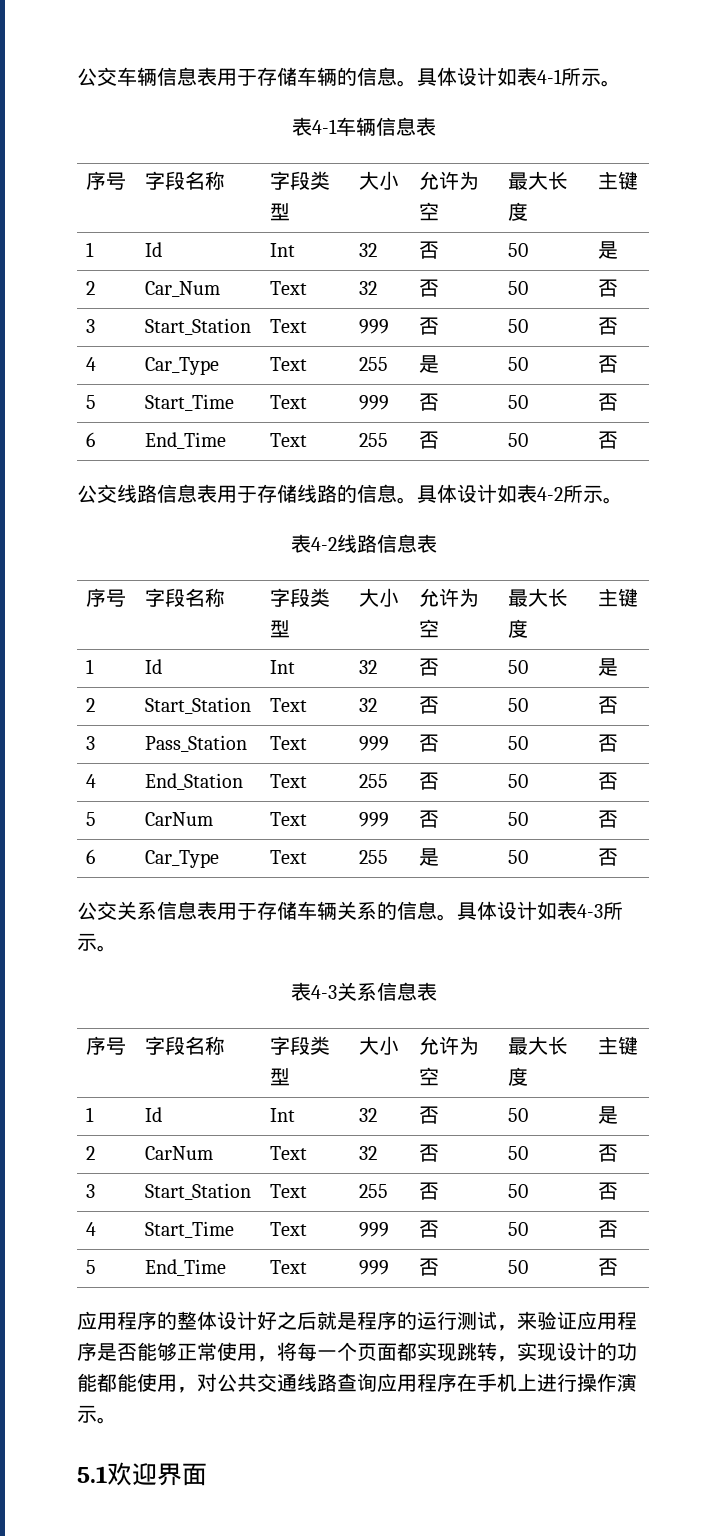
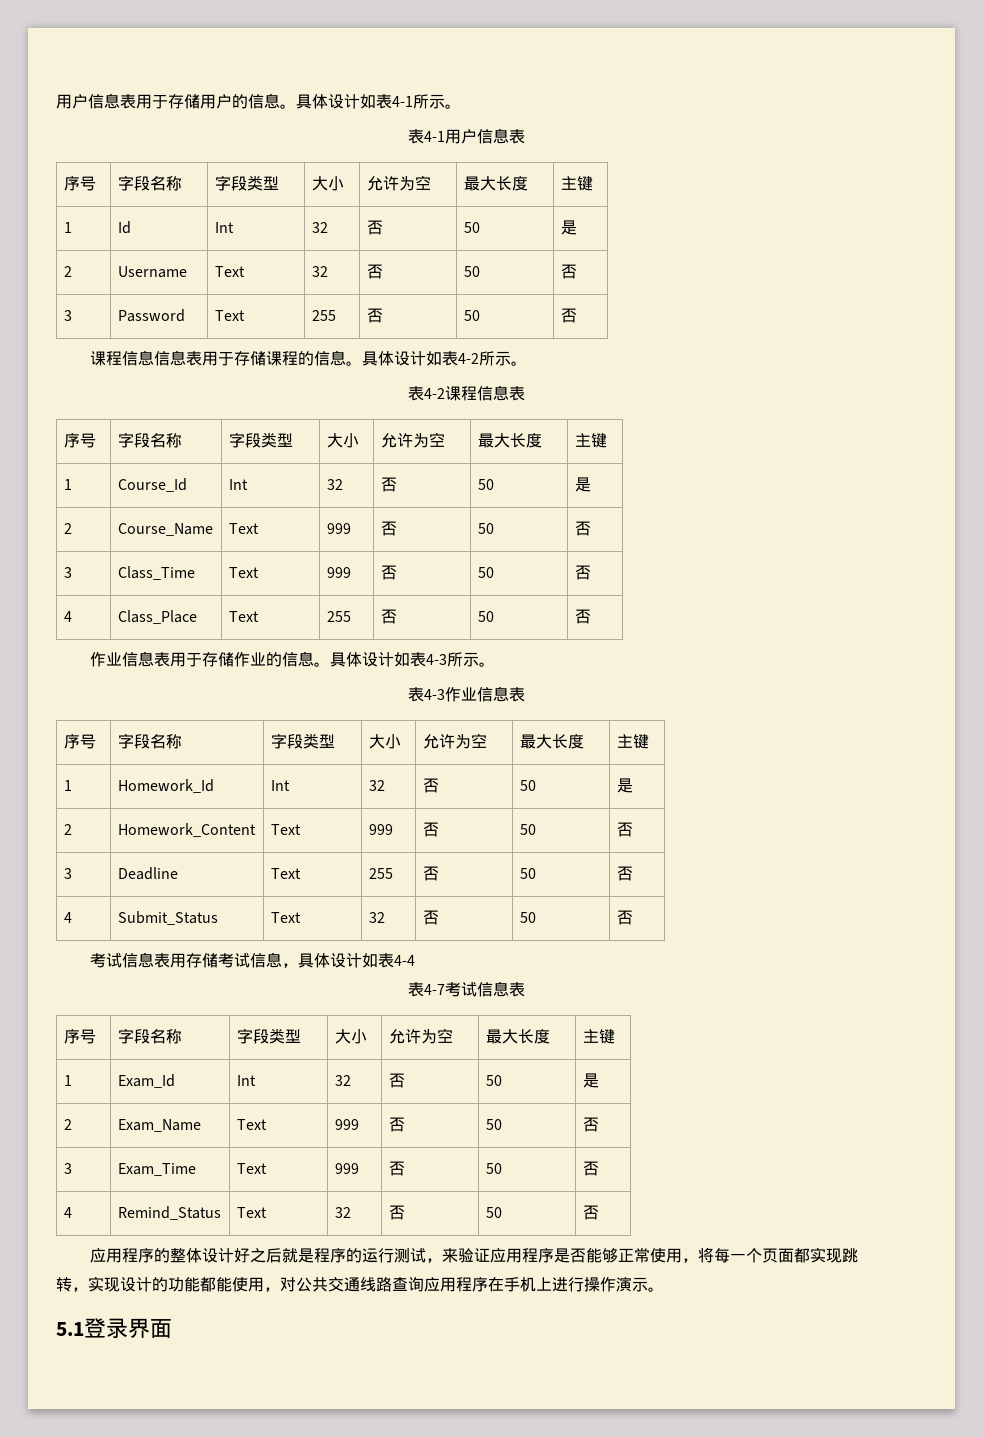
- 公交车辆信息表用于存储车辆的信息。
+ 用户信息表用于存储用户的信息。
- 表4-1车辆信息表
+ 表4-1用户信息表
- 2 | Car_Num | Text | 32 | 否 | 50 | 否
- 3 | Start_Station | Text | 999 | 否 | 50 | 否
- 4 | Car_Type | Text | 255 | 是 | 50 | 否
- 5 | Start_Time | Text | 999 | 否 | 50 | 否
- 6 | End_Time | Text | 255 | 否 | 50 | 否
- 公交线路信息表用于存储线路的信息。
+ 2 | Username | Text | 32 | 否 | 50 | 否
+ 3 | Password | Text | 255 | 否 | 50 | 否
+ 课程信息信息表用于存储课程的信息。
- 表4-2线路信息表
+ 表4-2课程信息表
  序号 | 字段名称 | 字段类型 | 大小 | 允许为空 | 最大长度 | 主键
- 1 | Id | Int | 32 | 否 | 50 | 是
- 2 | Start_Station | Text | 32 | 否 | 50 | 否
- 3 | Pass_Station | Text | 999 | 否 | 50 | 否
- 4 | End_Station | Text | 255 | 否 | 50 | 否
- 5 | CarNum | Text | 999 | 否 | 50 | 否
- 6 | Car_Type | Text | 255 | 是 | 50 | 否
- 公交关系信息表用于存储车辆关系的信息。
+ 1 | Course_Id | Int | 32 | 否 | 50 | 是
+ 2 | Course_Name | Text | 999 | 否 | 50 | 否
+ 3 | Class_Time | Text | 999 | 否 | 50 | 否
+ 4 | Class_Place | Text | 255 | 否 | 50 | 否
+ 作业信息表用于存储作业的信息。
- 表4-3关系信息表
+ 表4-3作业信息表
  序号 | 字段名称 | 字段类型 | 大小 | 允许为空 | 最大长度 | 主键
- 1 | Id | Int | 32 | 否 | 50 | 是
- 2 | CarNum | Text | 32 | 否 | 50 | 否
- 3 | Start_Station | Text | 255 | 否 | 50 | 否
+ 1 | Homework_Id | Int | 32 | 否 | 50 | 是
+ 2 | Homework_Content | Text | 999 | 否 | 50 | 否
+ 3 | Deadline | Text | 255 | 否 | 50 | 否
- 4 | Start_Time | Text | 999 | 否 | 50 | 否
- 5 | End_Time | Text | 999 | 否 | 50 | 否
+ 4 | Submit_Status | Text | 32 | 否 | 50 | 否
+ 考试信息表用存储考试信息，具体设计如表4-4
+ 表4-7考试信息表
+ 序号 | 字段名称 | 字段类型 | 大小 | 允许为空 | 最大长度 | 主键
+ 1 | Exam_Id | Int | 32 | 否 | 50 | 是
+ 2 | Exam_Name | Text | 999 | 否 | 50 | 否
+ 3 | Exam_Time | Text | 999 | 否 | 50 | 否
+ 4 | Remind_Status | Text | 32 | 否 | 50 | 否
- 5.1欢迎界面
+ 5.1登录界面

